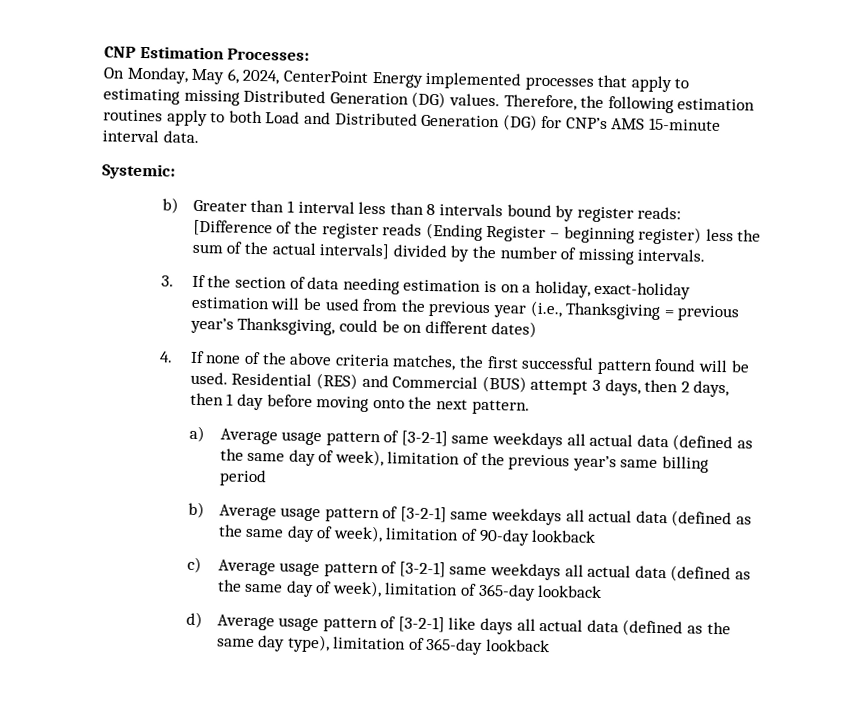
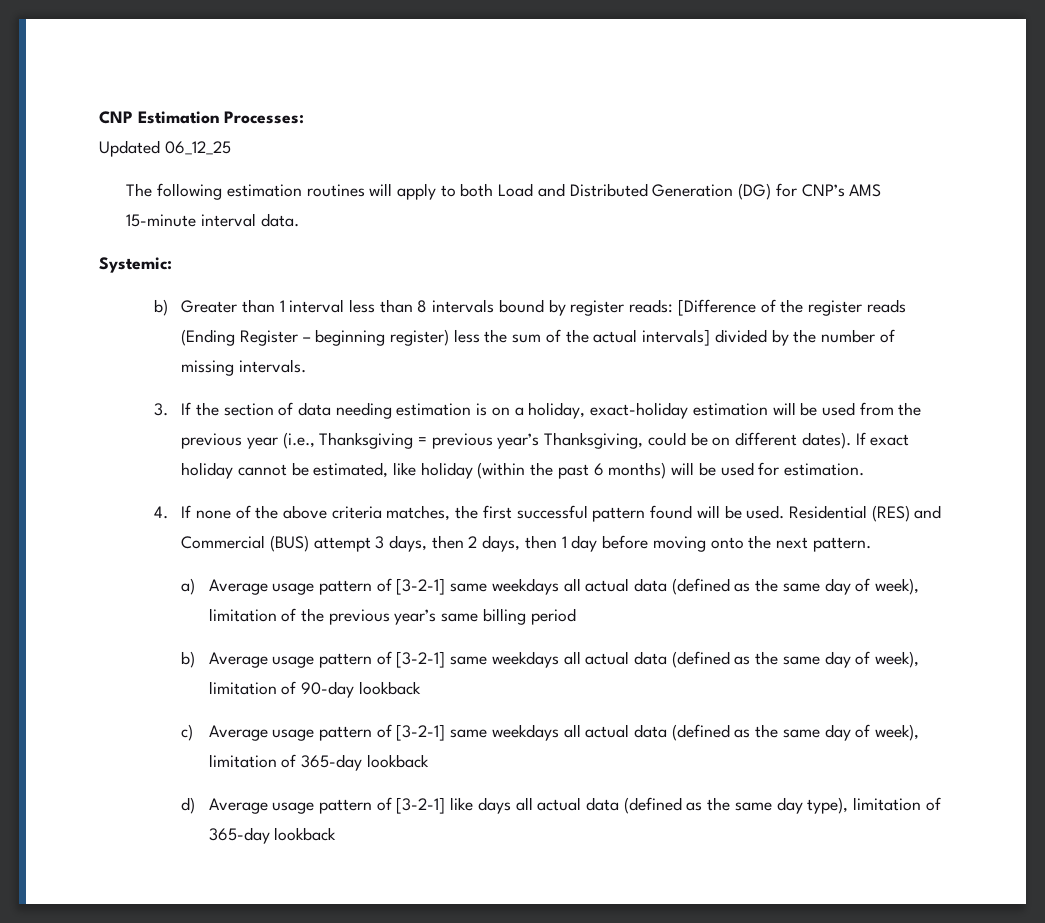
- On Monday, May 6, 2024, CenterPoint Energy implemented processes that apply to estimating missing Distributed Generation (DG) values. Therefore, the following estimation routines apply to both Load and Distributed Generation (DG) for CNP’s AMS 15-minute interval data.
+ Updated 06_12_25
+ The following estimation routines will apply to both Load and Distributed Generation (DG) for CNP’s AMS 15-minute interval data.
- 3. If the section of data needing estimation is on a holiday, exact-holiday estimation will be used from the previous year (i.e., Thanksgiving = previous year’s Thanksgiving, could be on different dates)
+ 3. If the section of data needing estimation is on a holiday, exact-holiday estimation will be used from the previous year (i.e., Thanksgiving = previous year’s Thanksgiving, could be on different dates). If exact holiday cannot be estimated, like holiday (within the past 6 months) will be used for estimation.

